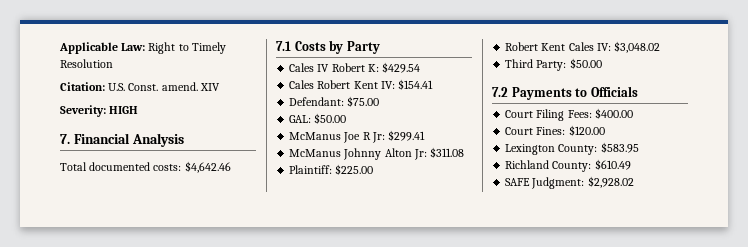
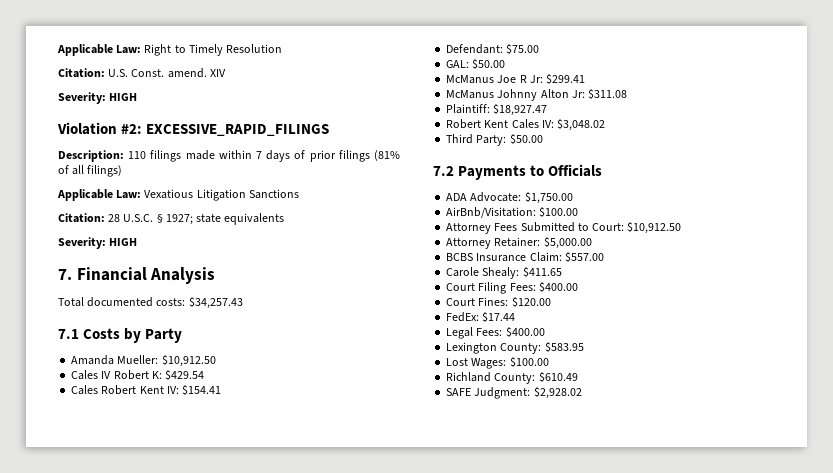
+ Violation #2: EXCESSIVE_RAPID_FILINGS
+ Description: 110 filings made within 7 days of prior filings (81% of all filings)
+ Applicable Law: Vexatious Litigation Sanctions
+ Citation: 28 U.S.C. § 1927; state equivalents
+ Severity: HIGH
- Total documented costs: $4,642.46
+ Total documented costs: $34,257.43
+ Amanda Mueller: $10,912.50
- Plaintiff: $225.00
+ Plaintiff: $18,927.47
+ ADA Advocate: $1,750.00
+ AirBnb/Visitation: $100.00
+ Attorney Fees Submitted to Court: $10,912.50
+ Attorney Retainer: $5,000.00
+ BCBS Insurance Claim: $557.00
+ Carole Shealy: $411.65
+ FedEx: $17.44
+ Legal Fees: $400.00
+ Lost Wages: $100.00

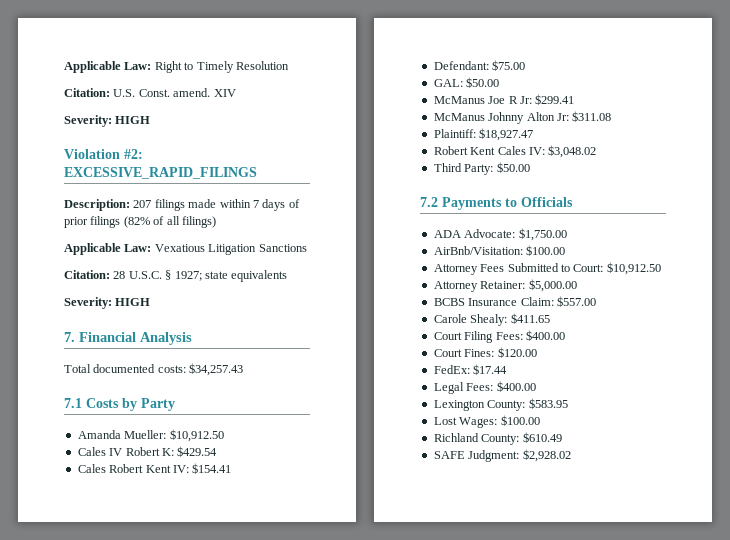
- Description: 110 filings made within 7 days of prior filings (81% of all filings)
+ Description: 207 filings made within 7 days of prior filings (82% of all filings)

